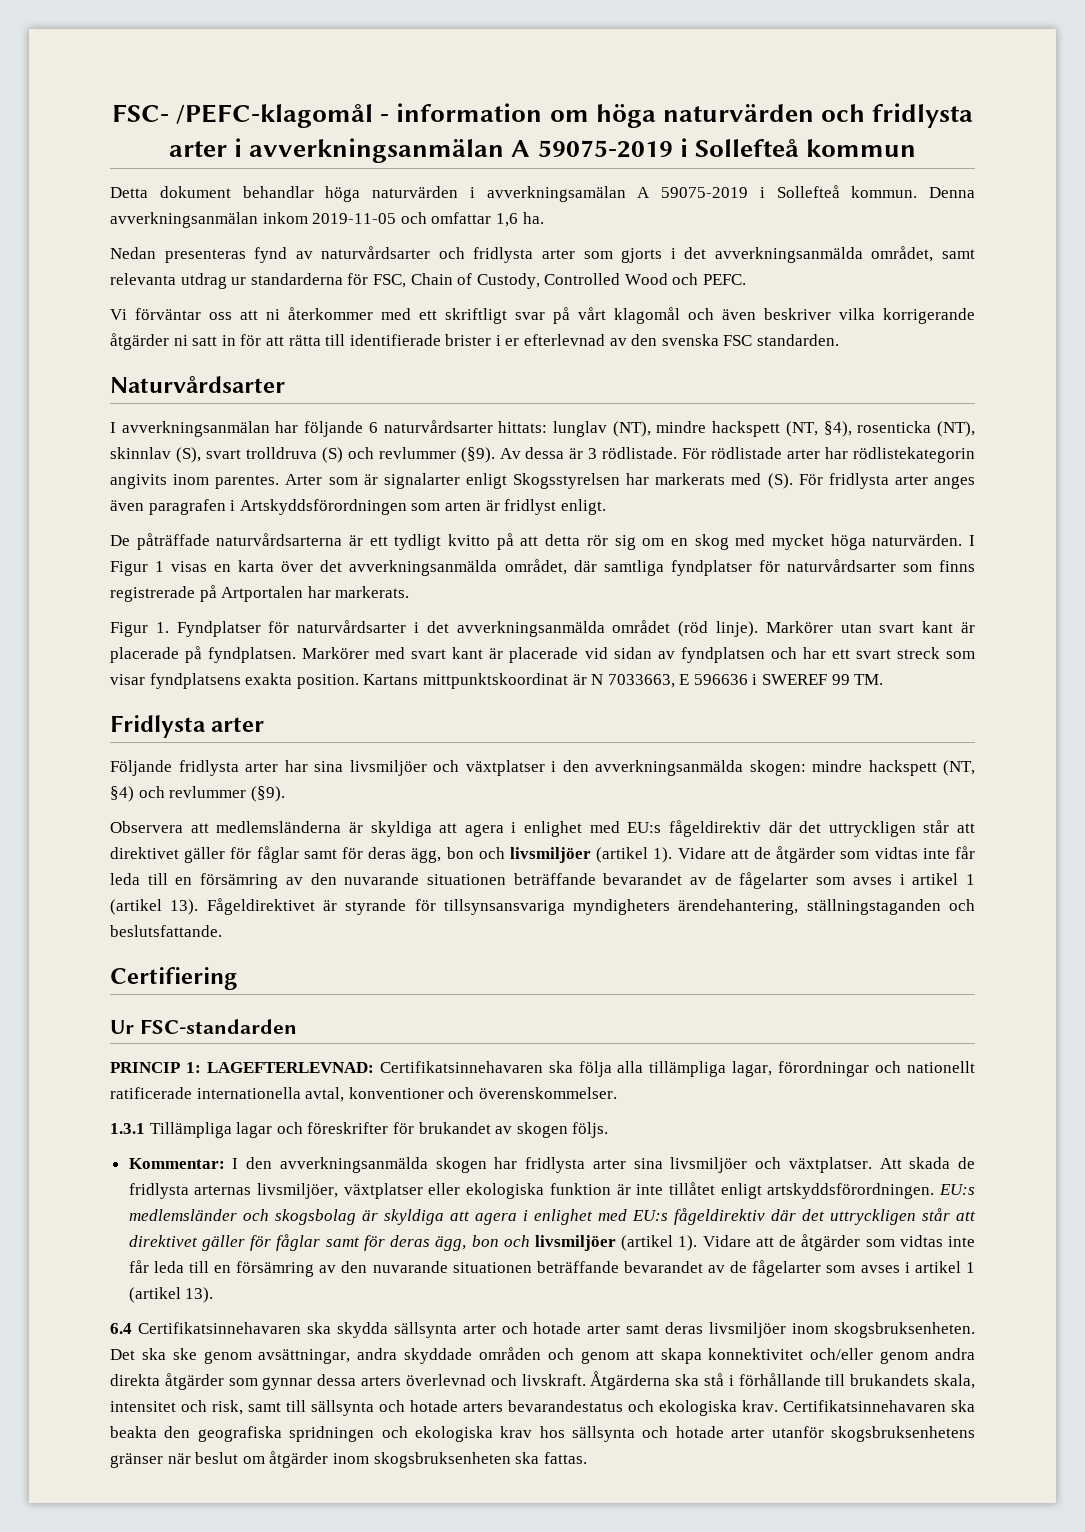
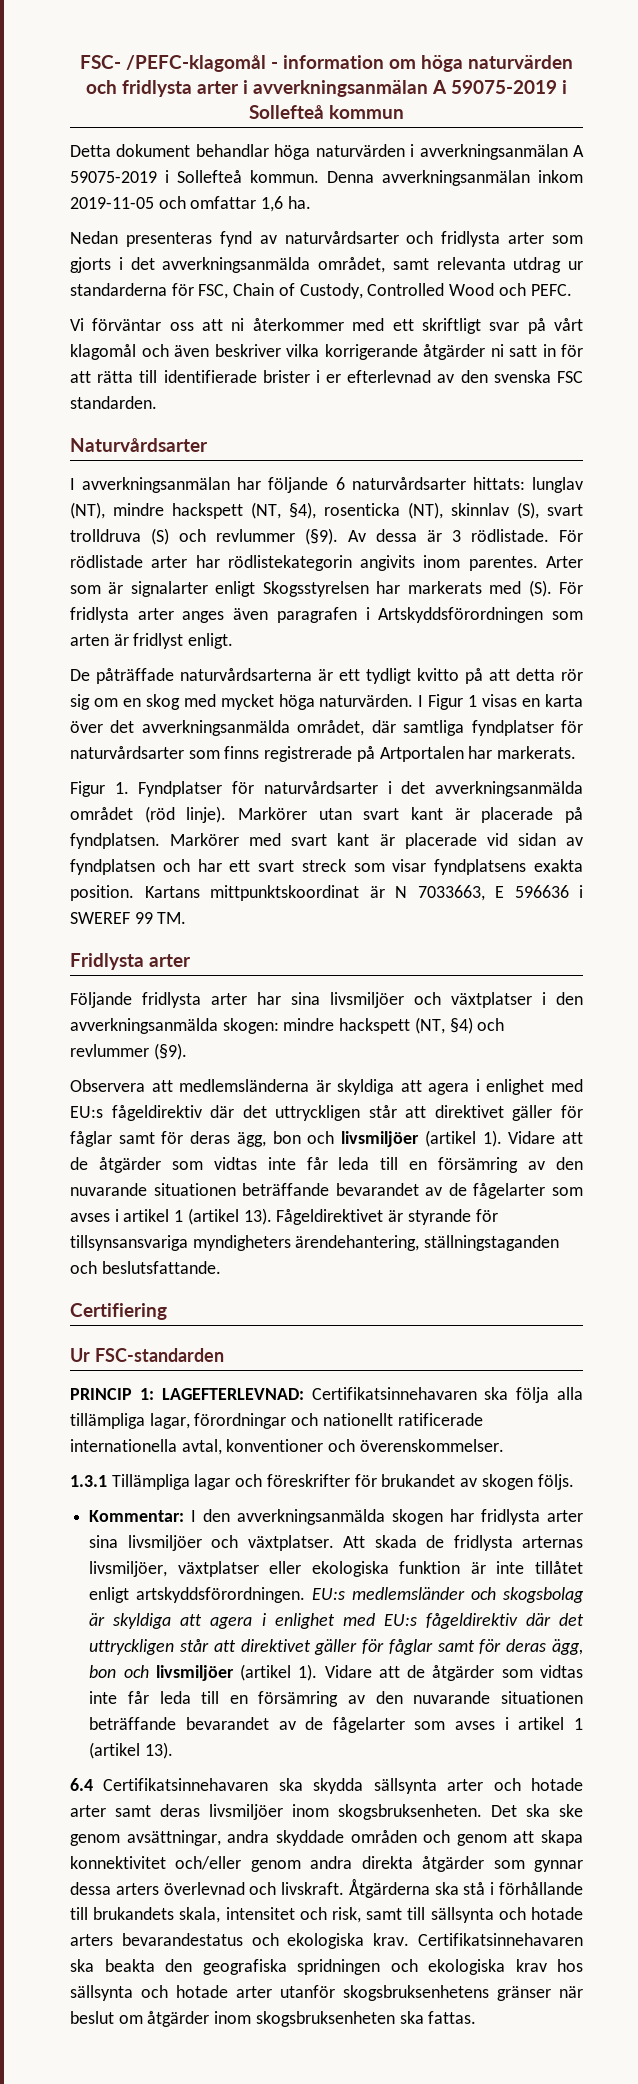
- Detta dokument behandlar höga naturvärden i avverkningsamälan A 59075-2019 i Sollefteå kommun.
+ Detta dokument behandlar höga naturvärden i avverkningsanmälan A 59075-2019 i Sollefteå kommun.

